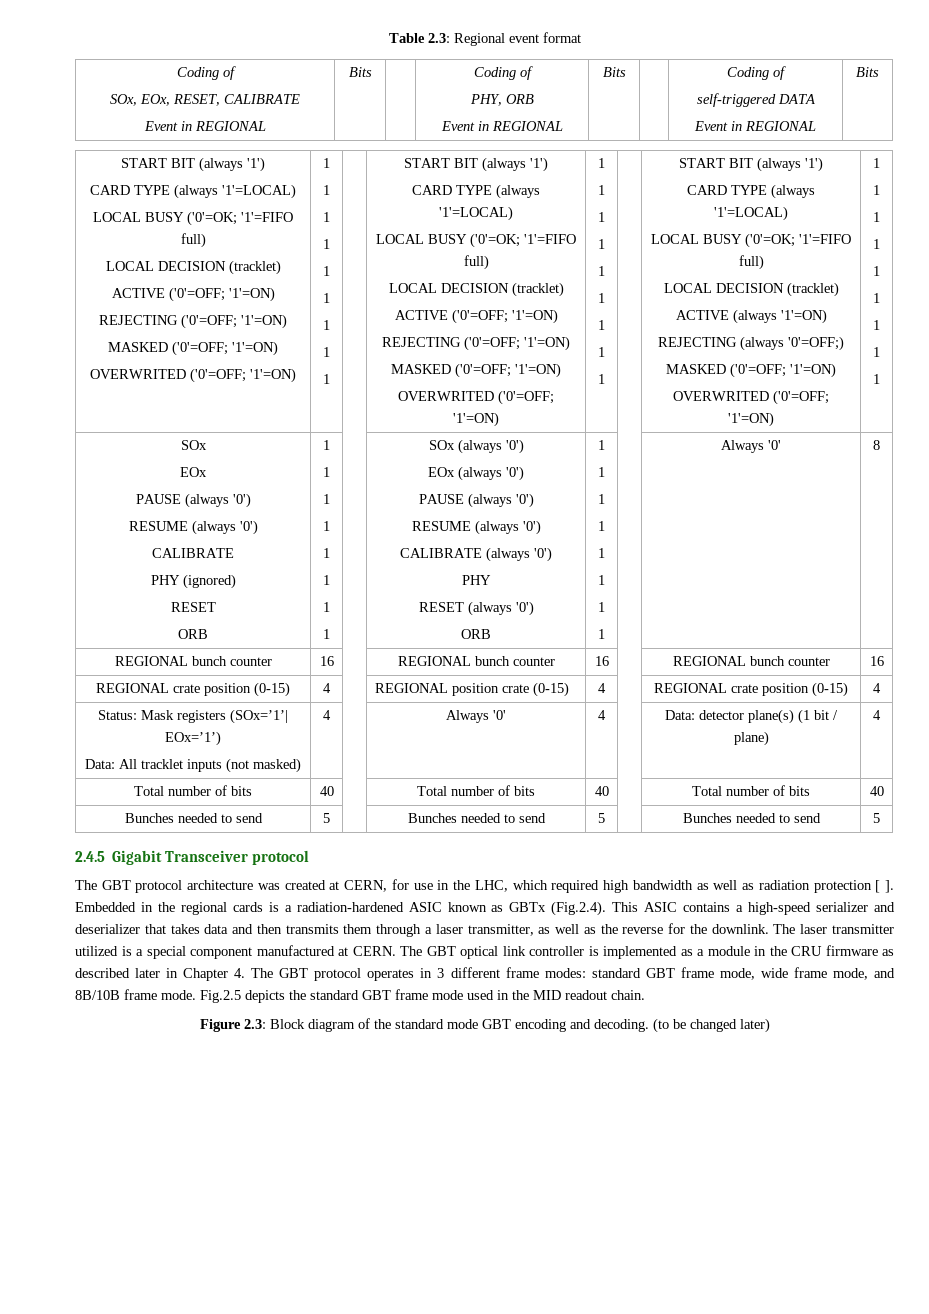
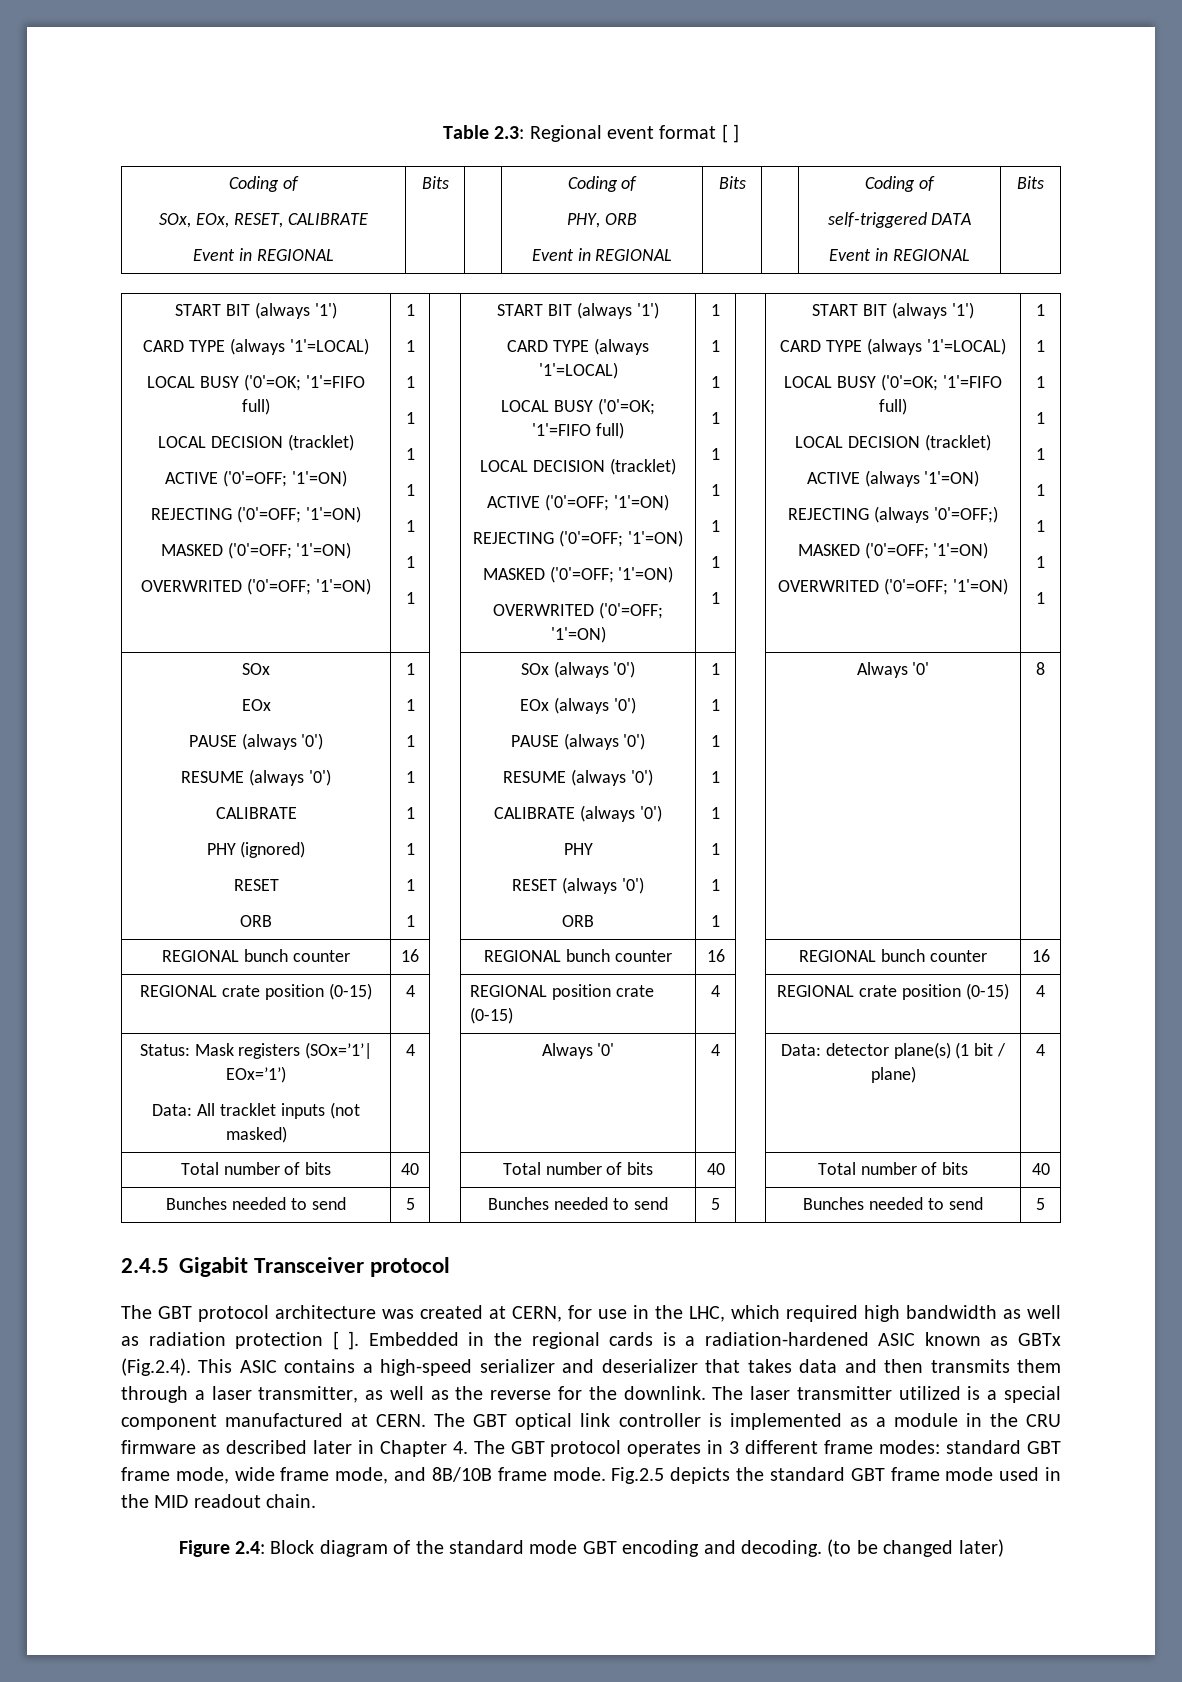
- Table 2.3: Regional event format
+ Table 2.3: Regional event format [ ]
- Figure 2.3: Block diagram of the standard mode GBT encoding and decoding.
+ Figure 2.4: Block diagram of the standard mode GBT encoding and decoding.

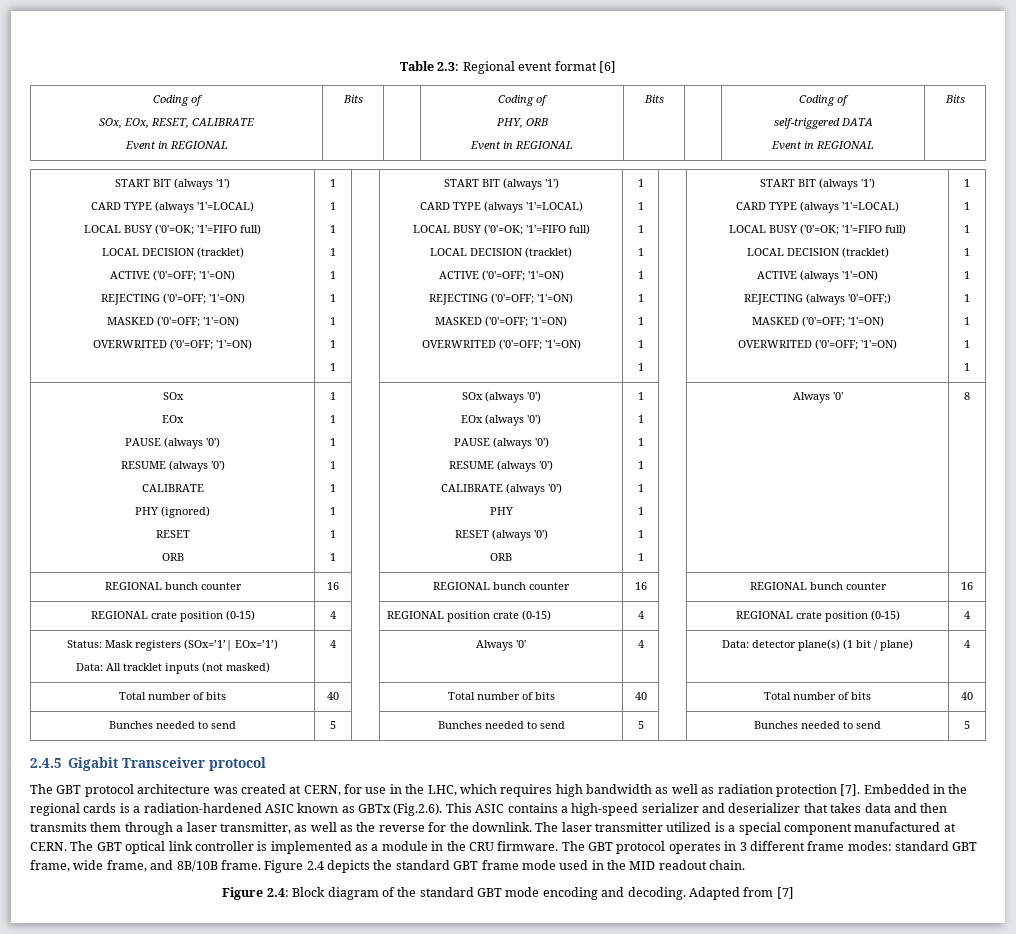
- Table 2.3: Regional event format [ ]
+ Table 2.3: Regional event format [6]
- The GBT protocol architecture was created at CERN, for use in the LHC, which required high bandwidth as well as radiation protection [ ].
+ The GBT protocol architecture was created at CERN, for use in the LHC, which requires high bandwidth as well as radiation protection [7].
- Embedded in the regional cards is a radiation-hardened ASIC known as GBTx (Fig.2.4). This ASIC contains a high-speed serializer and deserializer that takes data and then transmits them through a laser transmitter, as well as the reverse for the downlink.
+ Embedded in the regional cards is a radiation-hardened ASIC known as GBTx (Fig.2.6). This ASIC contains a high-speed serializer and deserializer that takes data and then transmits them through a laser transmitter, as well as the reverse for the downlink.
- The GBT optical link controller is implemented as a module in the CRU firmware as described later in Chapter 4. The GBT protocol operates in 3 different frame modes: standard GBT frame mode, wide frame mode, and 8B/10B frame mode. Fig.2.5 depicts the standard GBT frame mode used in the MID readout chain.
+ The GBT optical link controller is implemented as a module in the CRU firmware. The GBT protocol operates in 3 different frame modes: standard GBT frame, wide frame, and 8B/10B frame. Figure 2.4 depicts the standard GBT frame mode used in the MID readout chain.
- Figure 2.4: Block diagram of the standard mode GBT encoding and decoding.
+ Figure 2.4: Block diagram of the standard GBT mode encoding and decoding.
- (to be changed later)
+ Adapted from [7]

